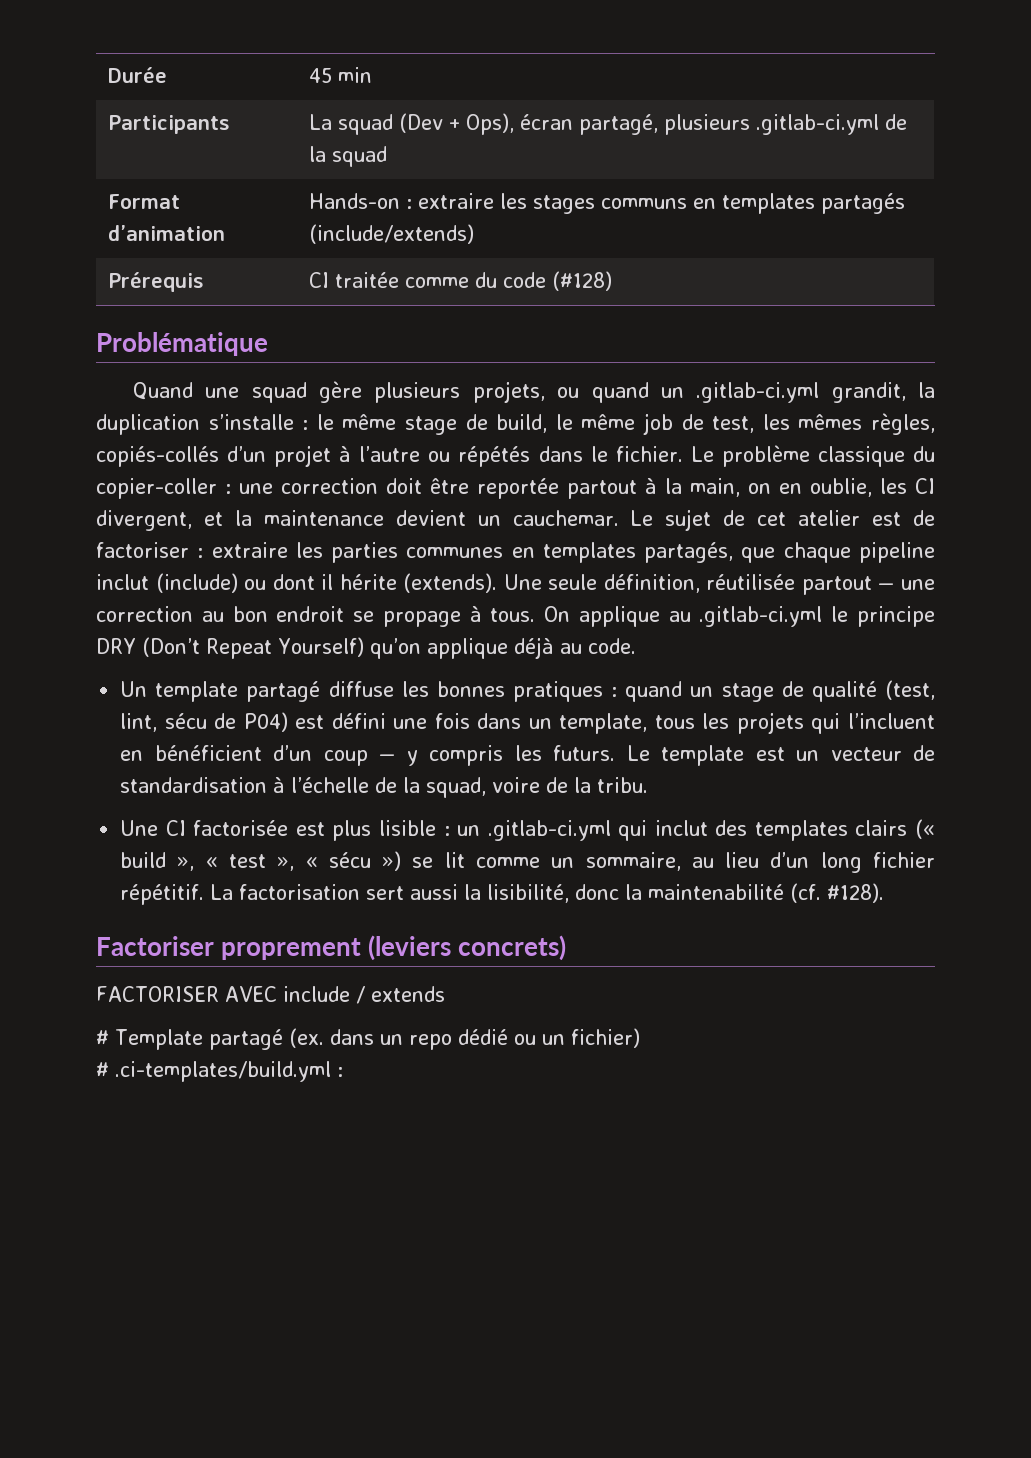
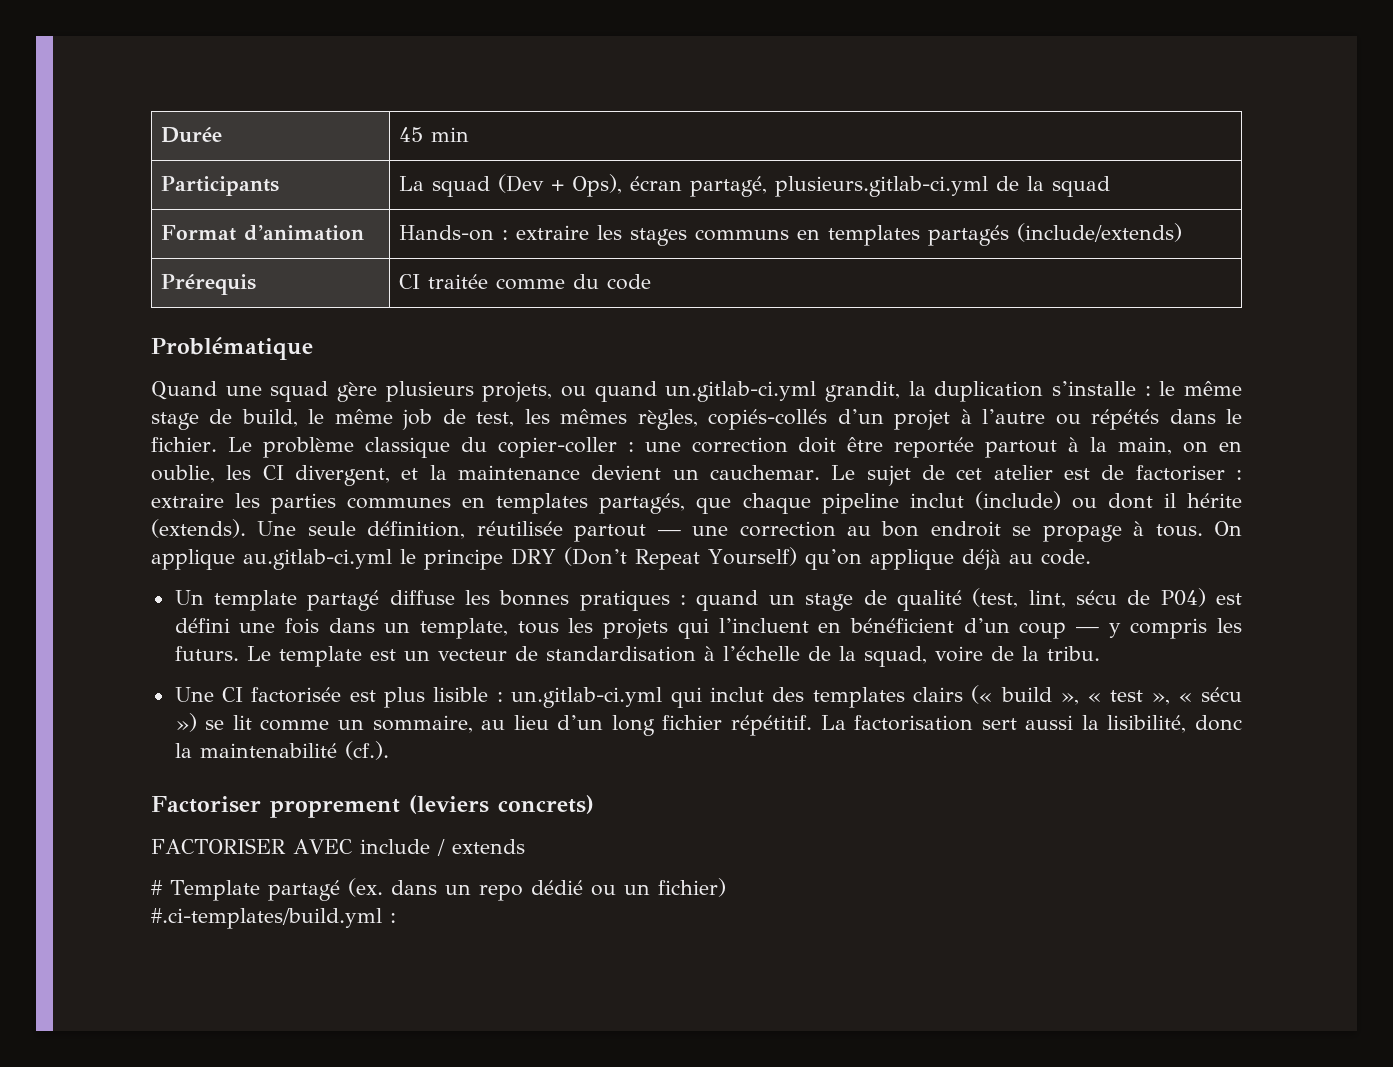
- Participants | La squad (Dev + Ops), écran partagé, plusieurs .gitlab-ci.yml de la squad
+ Participants | La squad (Dev + Ops), écran partagé, plusieurs.gitlab-ci.yml de la squad
- Prérequis | CI traitée comme du code (#128)
+ Prérequis | CI traitée comme du code
- Quand une squad gère plusieurs projets, ou quand un .gitlab-ci.yml grandit, la duplication s’installe : le même stage de build, le même job de test, les mêmes règles, copiés-collés d’un projet à l’autre ou répétés dans le fichier.
+ Quand une squad gère plusieurs projets, ou quand un.gitlab-ci.yml grandit, la duplication s’installe : le même stage de build, le même job de test, les mêmes règles, copiés-collés d’un projet à l’autre ou répétés dans le fichier.
- On applique au .gitlab-ci.yml le principe DRY (Don’t Repeat Yourself) qu’on applique déjà au code.
+ On applique au.gitlab-ci.yml le principe DRY (Don’t Repeat Yourself) qu’on applique déjà au code.
- Une CI factorisée est plus lisible : un .gitlab-ci.yml qui inclut des templates clairs (« build », « test », « sécu ») se lit comme un sommaire, au lieu d’un long fichier répétitif.
+ Une CI factorisée est plus lisible : un.gitlab-ci.yml qui inclut des templates clairs (« build », « test », « sécu ») se lit comme un sommaire, au lieu d’un long fichier répétitif.
- La factorisation sert aussi la lisibilité, donc la maintenabilité (cf. #128).
+ La factorisation sert aussi la lisibilité, donc la maintenabilité (cf.).
- # .ci-templates/build.yml :
+ #.ci-templates/build.yml :

